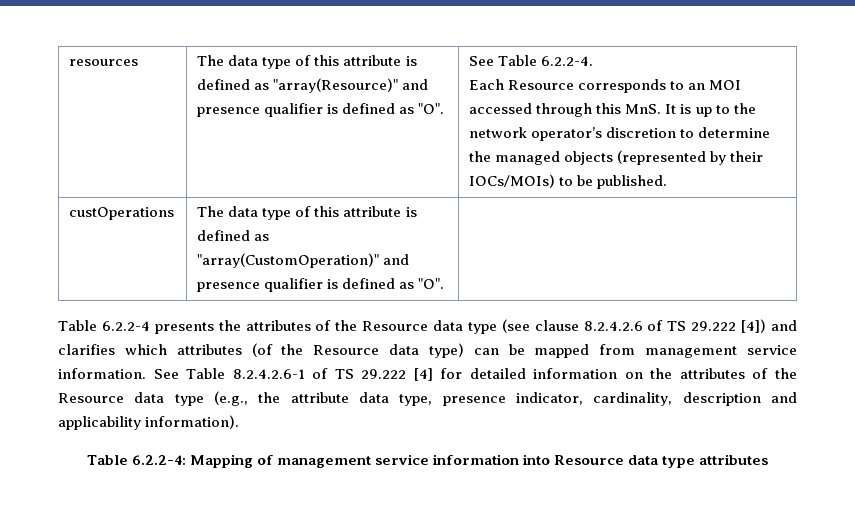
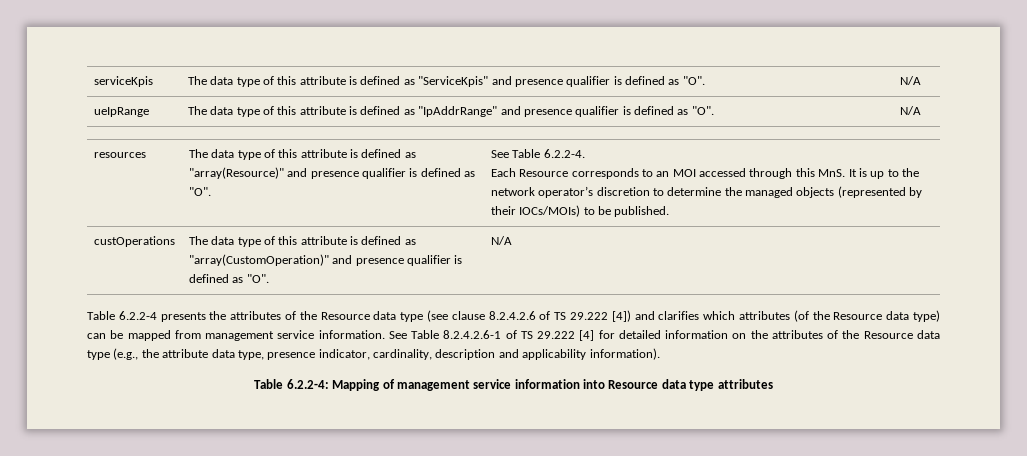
+ serviceKpis | The data type of this attribute is defined as "ServiceKpis" and presence qualifier is defined as "O". | N/A
+ ueIpRange | The data type of this attribute is defined as "IpAddrRange" and presence qualifier is defined as "O". | N/A
- custOperations | The data type of this attribute is defined as "array(CustomOperation)" and presence qualifier is defined as "O". |
+ custOperations | The data type of this attribute is defined as "array(CustomOperation)" and presence qualifier is defined as "O". | N/A

